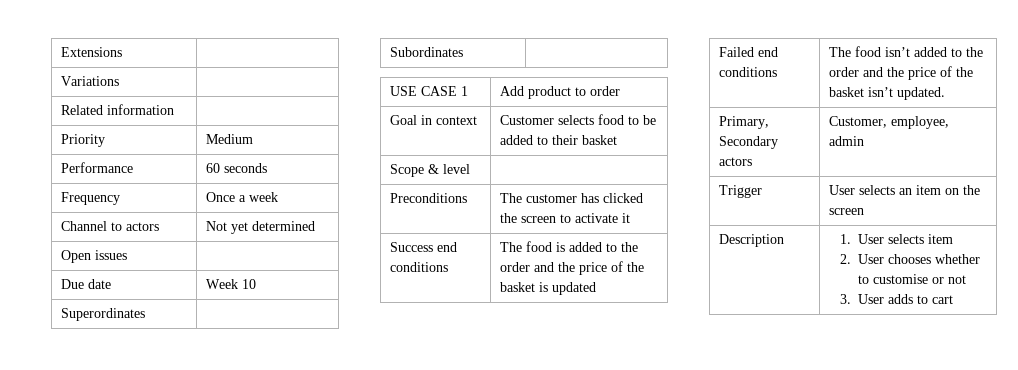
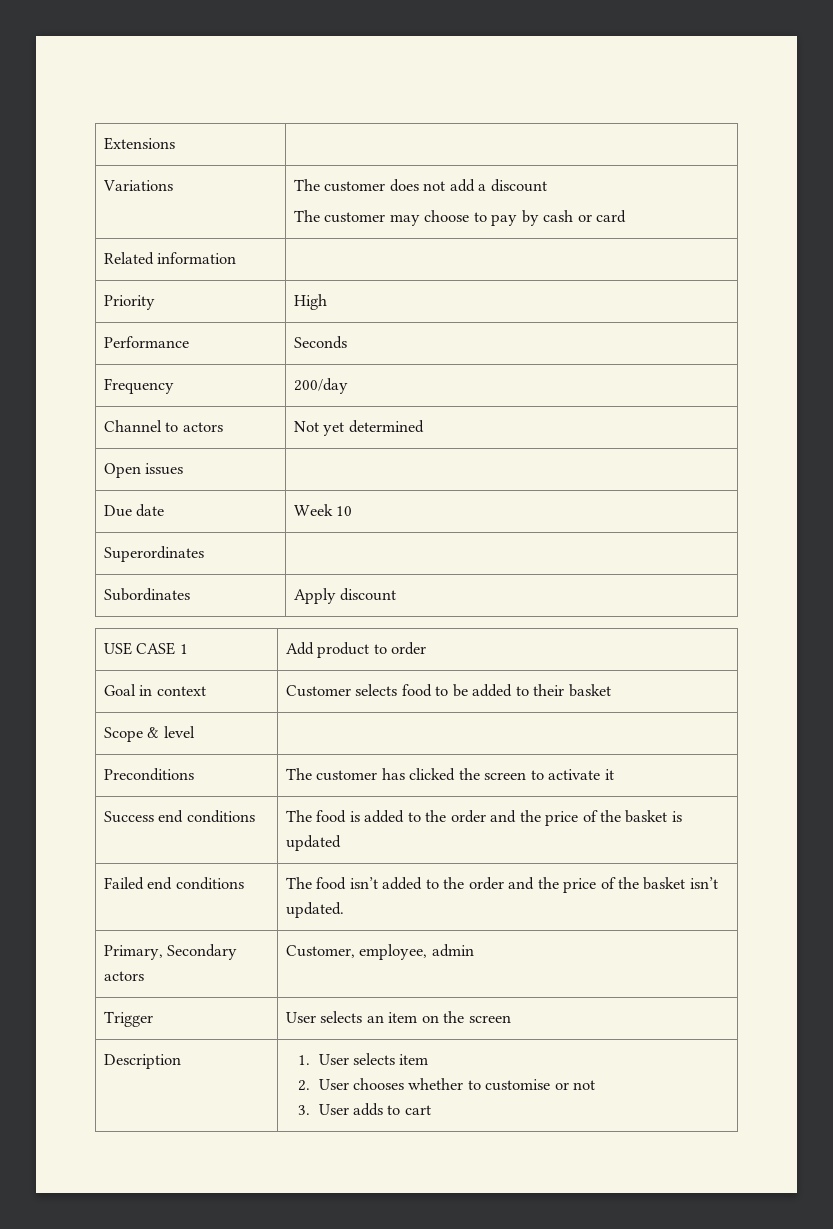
- Variations |
+ Variations | The customer does not add a discount
+ The customer may choose to pay by cash or card
- Priority | Medium
+ Priority | High
- Performance | 60 seconds
+ Performance | Seconds
- Frequency | Once a week
+ Frequency | 200/day
- Subordinates |
+ Subordinates | Apply discount

